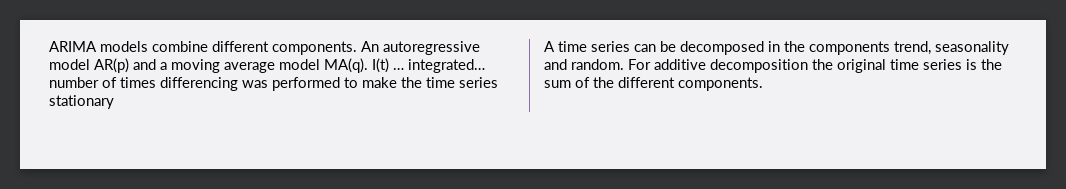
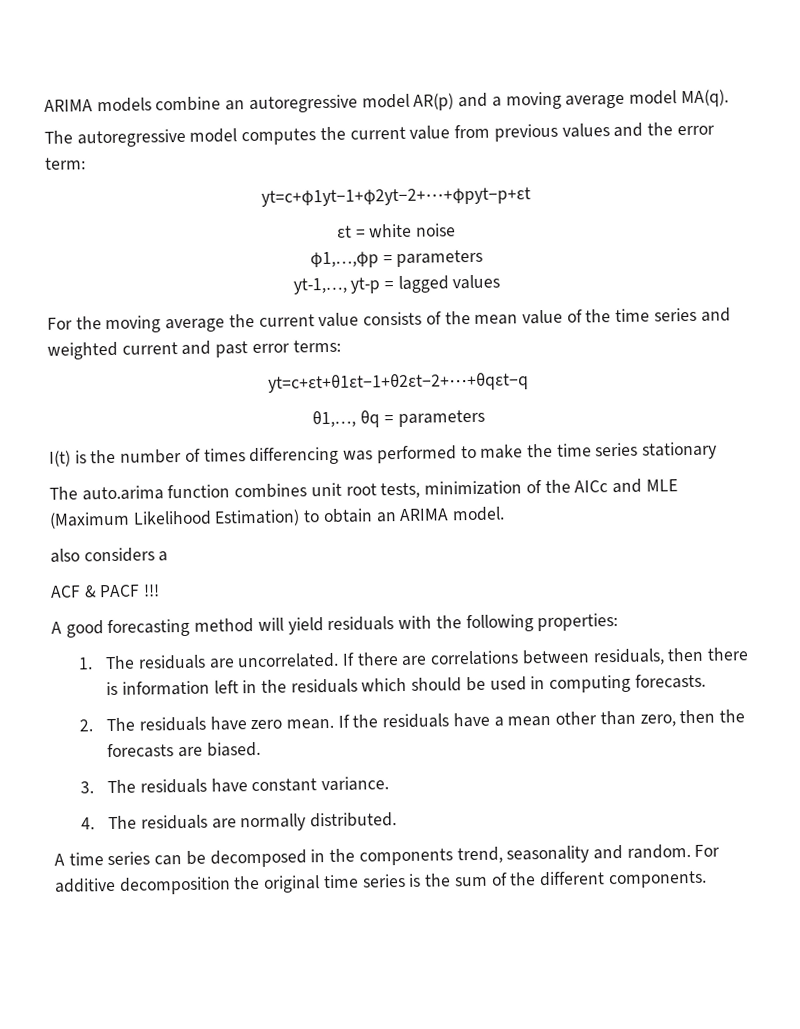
- ARIMA models combine different components. An autoregressive model AR(p) and a moving average model MA(q). I(t) … integrated… number of times differencing was performed to make the time series stationary
+ ARIMA models combine an autoregressive model AR(p) and a moving average model MA(q).
+ The autoregressive model computes the current value from previous values and the error term:
+ yt=c+ϕ1yt−1+ϕ2yt−2+⋯+ϕpyt−p+εt
+ εt = white noise
+ ϕ1,…,ϕp = parameters
+ yt-1,…, yt-p = lagged values
+ For the moving average the current value consists of the mean value of the time series and weighted current and past error terms:
+ yt=c+εt+θ1εt−1+θ2εt−2+⋯+θqεt−q
+ θ1,…, θq = parameters
+ I(t) is the number of times differencing was performed to make the time series stationary
+ The auto.arima function combines unit root tests, minimization of the AICc and MLE (Maximum Likelihood Estimation) to obtain an ARIMA model.
+ also considers a
+ ACF & PACF !!!
+ A good forecasting method will yield residuals with the following properties:
+ 1. The residuals are uncorrelated. If there are correlations between residuals, then there is information left in the residuals which should be used in computing forecasts.
+ 2. The residuals have zero mean. If the residuals have a mean other than zero, then the forecasts are biased.
+ 3. The residuals have constant variance.
+ 4. The residuals are normally distributed.

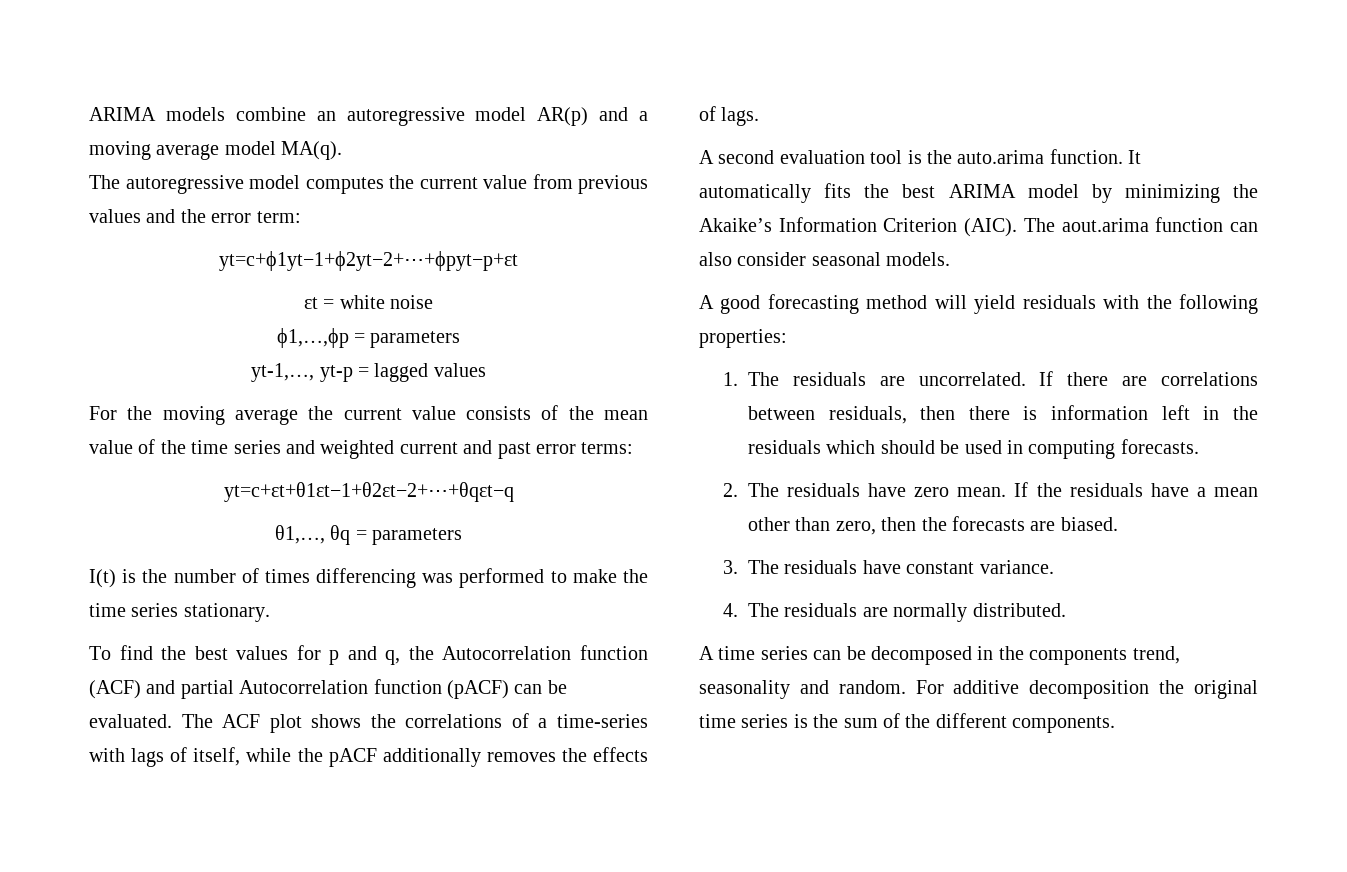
- I(t) is the number of times differencing was performed to make the time series stationary
- The auto.arima function combines unit root tests, minimization of the AICc and MLE (Maximum Likelihood Estimation) to obtain an ARIMA model.
- also considers a
- ACF & PACF !!!
+ I(t) is the number of times differencing was performed to make the time series stationary.
+ To find the best values for p and q, the Autocorrelation function (ACF) and partial Autocorrelation function (pACF) can be evaluated. The ACF plot shows the correlations of a time-series with lags of itself, while the pACF additionally removes the effects of lags.
+ A second evaluation tool is the auto.arima function. It automatically fits the best ARIMA model by minimizing the Akaike’s Information Criterion (AIC). The aout.arima function can also consider seasonal models.

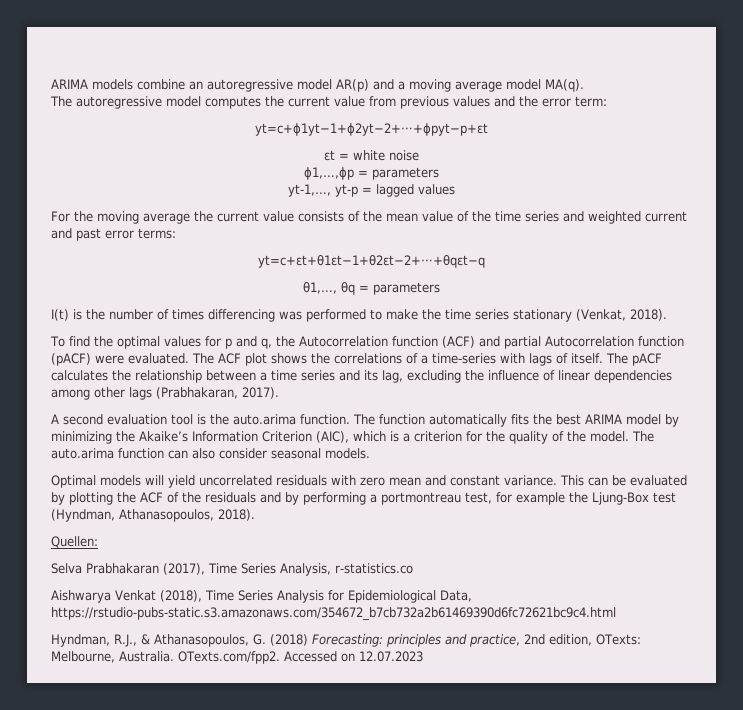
- I(t) is the number of times differencing was performed to make the time series stationary.
+ I(t) is the number of times differencing was performed to make the time series stationary (Venkat, 2018).
- To find the best values for p and q, the Autocorrelation function (ACF) and partial Autocorrelation function (pACF) can be evaluated.
+ To find the optimal values for p and q, the Autocorrelation function (ACF) and partial Autocorrelation function (pACF) were evaluated.
- The ACF plot shows the correlations of a time-series with lags of itself, while the pACF additionally removes the effects of lags.
+ The ACF plot shows the correlations of a time-series with lags of itself. The pACF calculates the relationship between a time series and its lag, excluding the influence of linear dependencies among other lags (Prabhakaran, 2017).
- It automatically fits the best ARIMA model by minimizing the Akaike’s Information Criterion (AIC). The aout.arima function can also consider seasonal models.
+ The function automatically fits the best ARIMA model by minimizing the Akaike’s Information Criterion (AIC), which is a criterion for the quality of the model. The auto.arima function can also consider seasonal models.
- A good forecasting method will yield residuals with the following properties:
- 1. The residuals are uncorrelated. If there are correlations between residuals, then there is information left in the residuals which should be used in computing forecasts.
- 2. The residuals have zero mean. If the residuals have a mean other than zero, then the forecasts are biased.
- 3. The residuals have constant variance.
- 4. The residuals are normally distributed.
- A time series can be decomposed in the components trend, seasonality and random. For additive decomposition the original time series is the sum of the different components.
+ Optimal models will yield uncorrelated residuals with zero mean and constant variance. This can be evaluated by plotting the ACF of the residuals and by performing a portmontreau test, for example the Ljung-Box test (Hyndman, Athanasopoulos, 2018).
+ Quellen:
+ Selva Prabhakaran (2017), Time Series Analysis, r-statistics.co
+ Aishwarya Venkat (2018), Time Series Analysis for Epidemiological Data, https://rstudio-pubs-static.s3.amazonaws.com/354672_b7cb732a2b61469390d6fc72621bc9c4.html
+ Hyndman, R.J., & Athanasopoulos, G. (2018) Forecasting: principles and practice, 2nd edition, OTexts: Melbourne, Australia. OTexts.com/fpp2. Accessed on 12.07.2023

